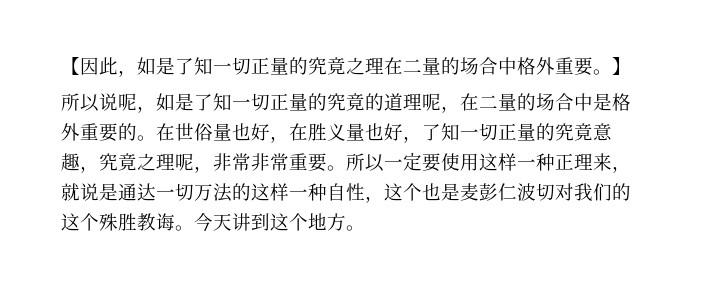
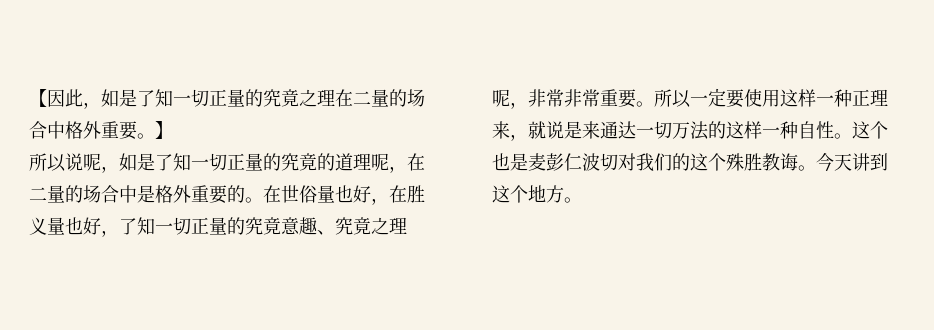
- 在世俗量也好，在胜义量也好，了知一切正量的究竟意趣，究竟之理呢，非常非常重要。
+ 在世俗量也好，在胜义量也好，了知一切正量的究竟意趣、究竟之理呢，非常非常重要。
- 所以一定要使用这样一种正理来，就说是通达一切万法的这样一种自性，这个也是麦彭仁波切对我们的这个殊胜教诲。
+ 所以一定要使用这样一种正理来，就说是来通达一切万法的这样一种自性。这个也是麦彭仁波切对我们的这个殊胜教诲。

